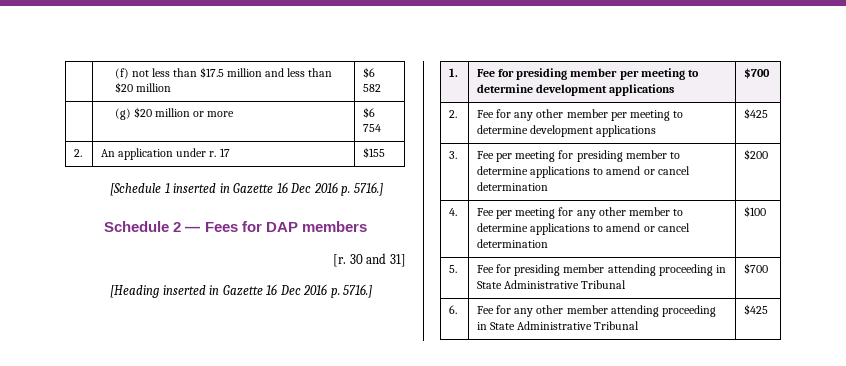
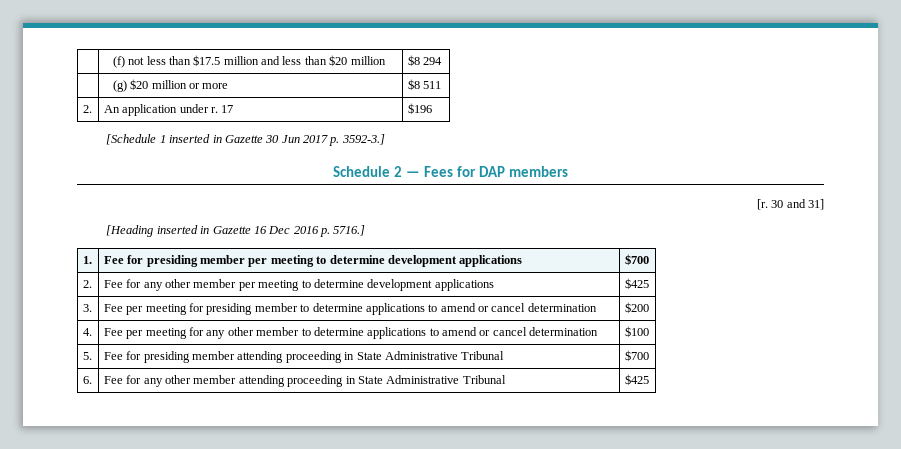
- | (f) not less than $17.5 million and less than $20 million | $6 582
+ | (f) not less than $17.5 million and less than $20 million | $8 294
- | (g) $20 million or more | $6 754
+ | (g) $20 million or more | $8 511
- 2. | An application under r. 17 | $155
+ 2. | An application under r. 17 | $196
- [Schedule 1 inserted in Gazette 16 Dec 2016 p. 5716.]
+ [Schedule 1 inserted in Gazette 30 Jun 2017 p. 3592-3.]

